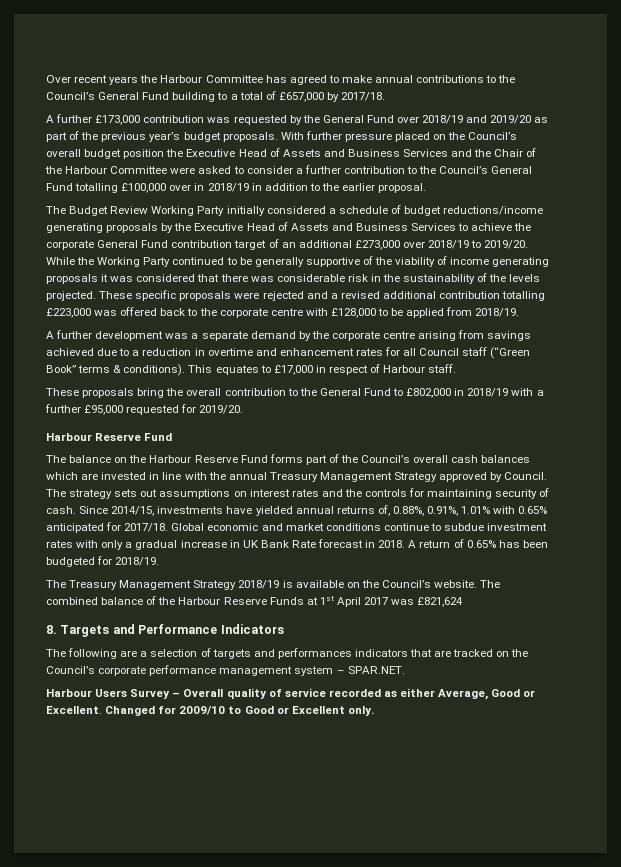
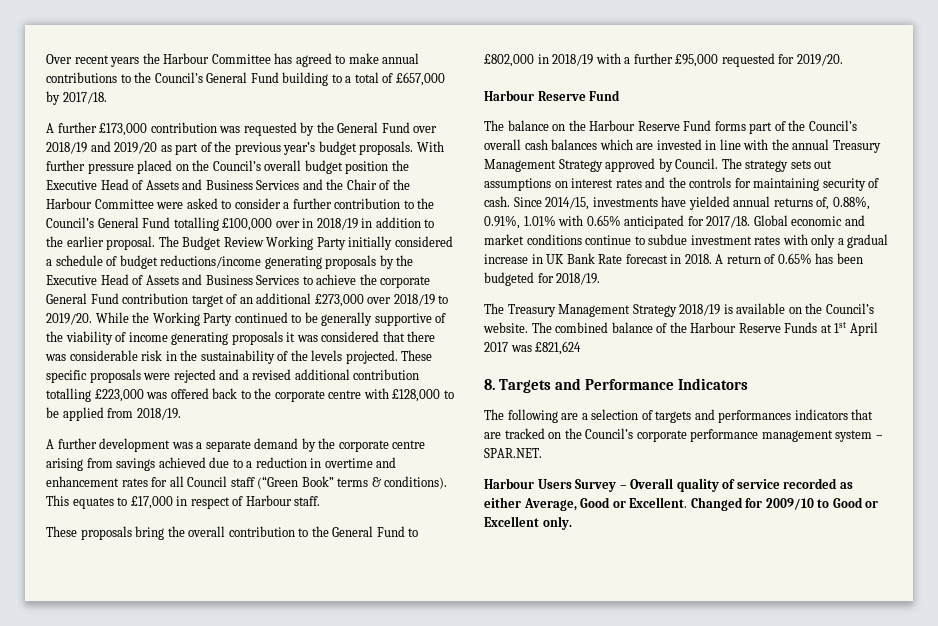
- With further pressure placed on the Council’s overall budget position the Executive Head of Assets and Business Services and the Chair of the Harbour Committee were asked to consider a further contribution to the Council’s General Fund totalling £100,000 over in 2018/19 in addition to the earlier proposal.
- The Budget Review Working Party initially considered a schedule of budget reductions/income generating proposals by the Executive Head of Assets and Business Services to achieve the corporate General Fund contribution target of an additional £273,000 over 2018/19 to 2019/20.
+ With further pressure placed on the Council’s overall budget position the Executive Head of Assets and Business Services and the Chair of the Harbour Committee were asked to consider a further contribution to the Council’s General Fund totalling £100,000 over in 2018/19 in addition to the earlier proposal. The Budget Review Working Party initially considered a schedule of budget reductions/income generating proposals by the Executive Head of Assets and Business Services to achieve the corporate General Fund contribution target of an additional £273,000 over 2018/19 to 2019/20.

